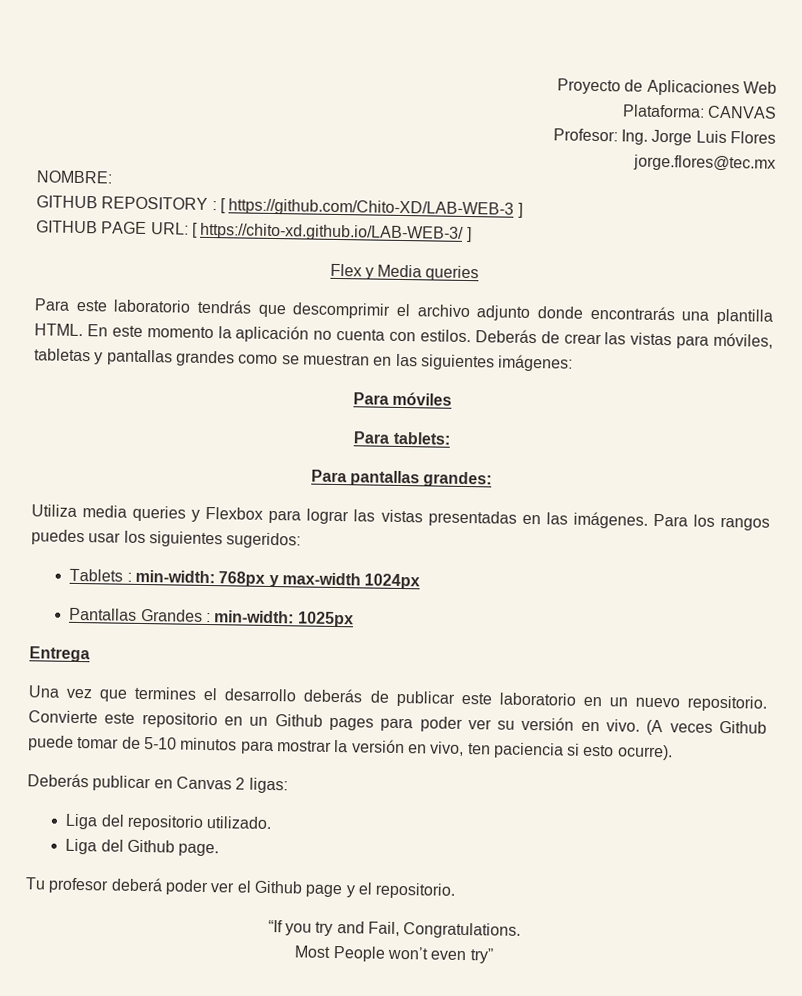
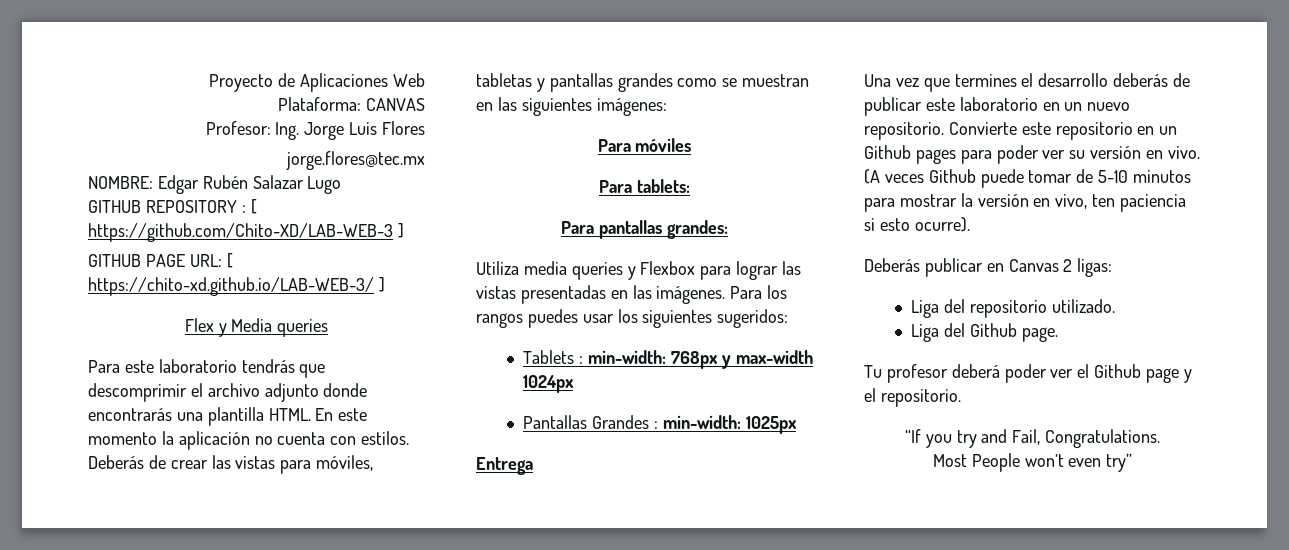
- NOMBRE:
+ NOMBRE: Edgar Rubén Salazar Lugo

